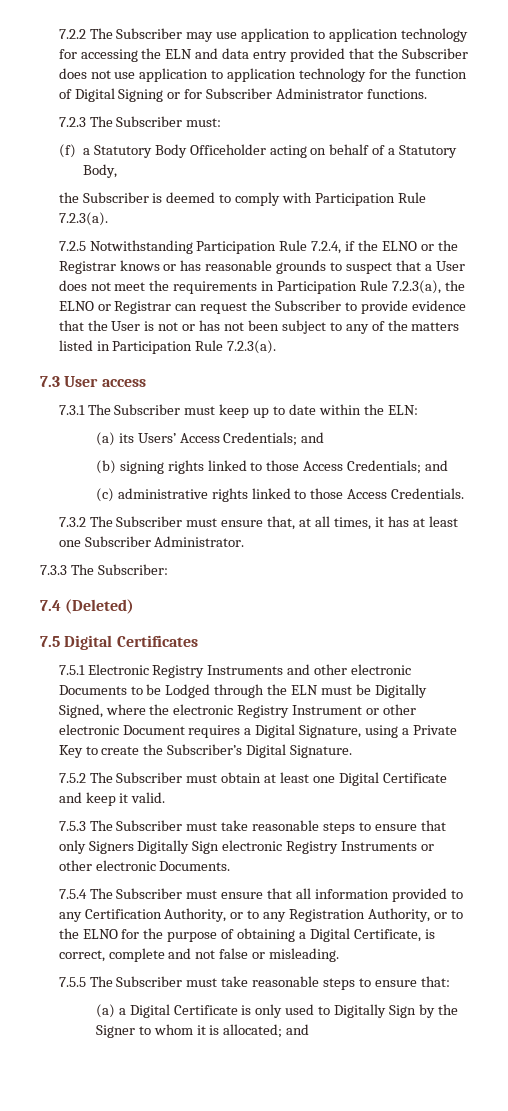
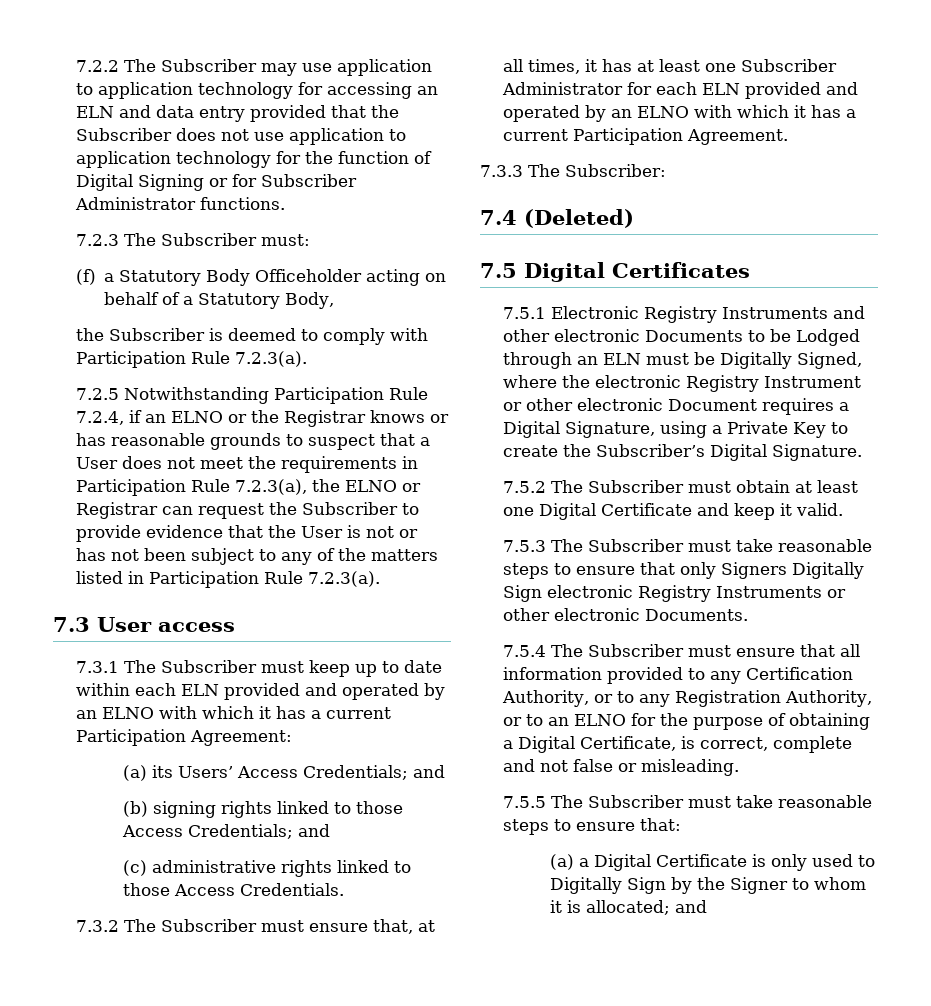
- 7.2.2 The Subscriber may use application to application technology for accessing the ELN and data entry provided that the Subscriber does not use application to application technology for the function of Digital Signing or for Subscriber Administrator functions.
+ 7.2.2 The Subscriber may use application to application technology for accessing an ELN and data entry provided that the Subscriber does not use application to application technology for the function of Digital Signing or for Subscriber Administrator functions.
- 7.2.5 Notwithstanding Participation Rule 7.2.4, if the ELNO or the Registrar knows or has reasonable grounds to suspect that a User does not meet the requirements in Participation Rule 7.2.3(a), the ELNO or Registrar can request the Subscriber to provide evidence that the User is not or has not been subject to any of the matters listed in Participation Rule 7.2.3(a).
+ 7.2.5 Notwithstanding Participation Rule 7.2.4, if an ELNO or the Registrar knows or has reasonable grounds to suspect that a User does not meet the requirements in Participation Rule 7.2.3(a), the ELNO or Registrar can request the Subscriber to provide evidence that the User is not or has not been subject to any of the matters listed in Participation Rule 7.2.3(a).
- 7.3.1 The Subscriber must keep up to date within the ELN:
+ 7.3.1 The Subscriber must keep up to date within each ELN provided and operated by an ELNO with which it has a current Participation Agreement:
- 7.3.2 The Subscriber must ensure that, at all times, it has at least one Subscriber Administrator.
+ 7.3.2 The Subscriber must ensure that, at all times, it has at least one Subscriber Administrator for each ELN provided and operated by an ELNO with which it has a current Participation Agreement.
- 7.5.1 Electronic Registry Instruments and other electronic Documents to be Lodged through the ELN must be Digitally Signed, where the electronic Registry Instrument or other electronic Document requires a Digital Signature, using a Private Key to create the Subscriber’s Digital Signature.
+ 7.5.1 Electronic Registry Instruments and other electronic Documents to be Lodged through an ELN must be Digitally Signed, where the electronic Registry Instrument or other electronic Document requires a Digital Signature, using a Private Key to create the Subscriber’s Digital Signature.
- 7.5.4 The Subscriber must ensure that all information provided to any Certification Authority, or to any Registration Authority, or to the ELNO for the purpose of obtaining a Digital Certificate, is correct, complete and not false or misleading.
+ 7.5.4 The Subscriber must ensure that all information provided to any Certification Authority, or to any Registration Authority, or to an ELNO for the purpose of obtaining a Digital Certificate, is correct, complete and not false or misleading.

